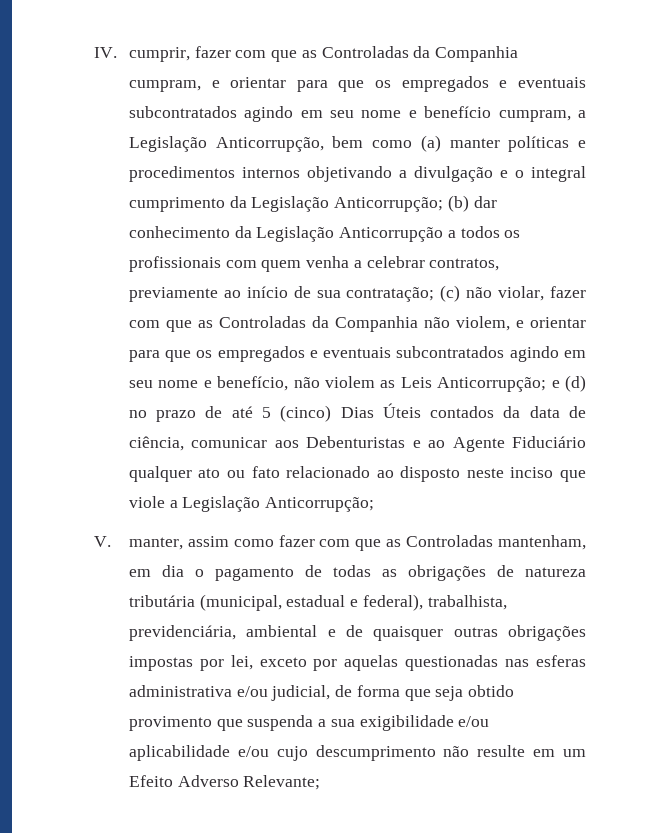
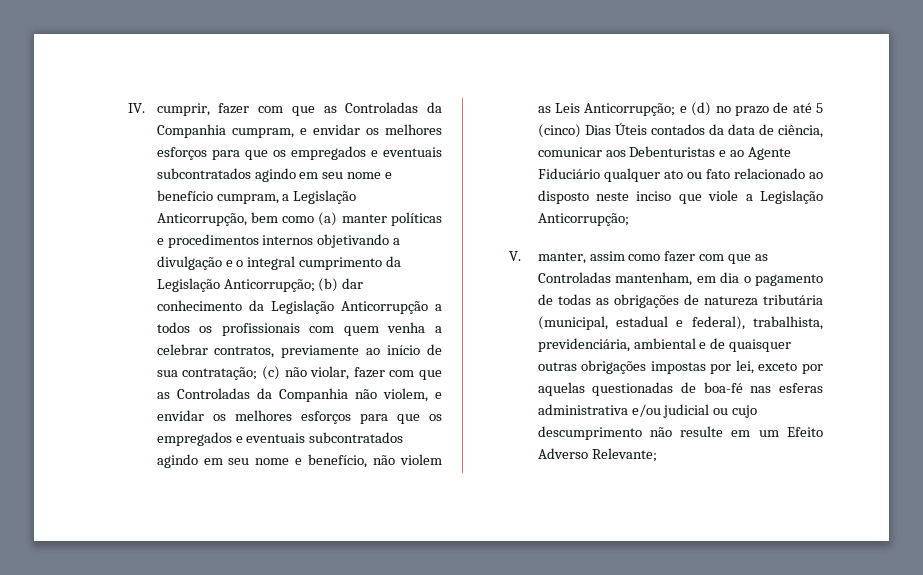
- IV. cumprir, fazer com que as Controladas da Companhia cumpram, e orientar para que os empregados e eventuais subcontratados agindo em seu nome e benefício cumpram, a Legislação Anticorrupção, bem como (a) manter políticas e procedimentos internos objetivando a divulgação e o integral cumprimento da Legislação Anticorrupção;
+ IV. cumprir, fazer com que as Controladas da Companhia cumpram, e envidar os melhores esforços para que os empregados e eventuais subcontratados agindo em seu nome e benefício cumpram, a Legislação Anticorrupção, bem como (a) manter políticas e procedimentos internos objetivando a divulgação e o integral cumprimento da Legislação Anticorrupção;
- (c) não violar, fazer com que as Controladas da Companhia não violem, e orientar para que os empregados e eventuais subcontratados agindo em seu nome e benefício, não violem as Leis Anticorrupção;
+ (c) não violar, fazer com que as Controladas da Companhia não violem, e envidar os melhores esforços para que os empregados e eventuais subcontratados agindo em seu nome e benefício, não violem as Leis Anticorrupção;
- V. manter, assim como fazer com que as Controladas mantenham, em dia o pagamento de todas as obrigações de natureza tributária (municipal, estadual e federal), trabalhista, previdenciária, ambiental e de quaisquer outras obrigações impostas por lei, exceto por aquelas questionadas nas esferas administrativa e/ou judicial, de forma que seja obtido provimento que suspenda a sua exigibilidade e/ou aplicabilidade e/ou cujo descumprimento não resulte em um Efeito Adverso Relevante;
+ V. manter, assim como fazer com que as Controladas mantenham, em dia o pagamento de todas as obrigações de natureza tributária (municipal, estadual e federal), trabalhista, previdenciária, ambiental e de quaisquer outras obrigações impostas por lei, exceto por aquelas questionadas de boa-fé nas esferas administrativa e/ou judicial ou cujo descumprimento não resulte em um Efeito Adverso Relevante;

